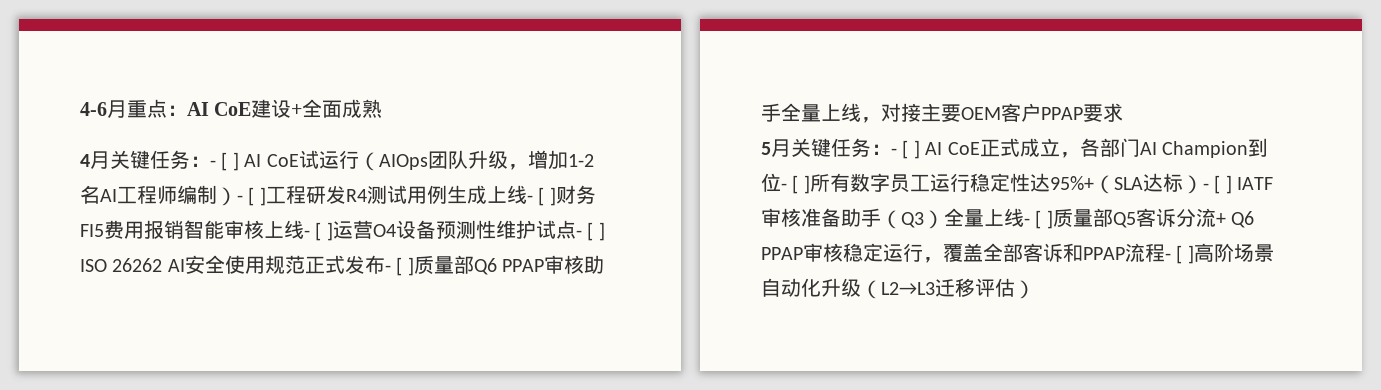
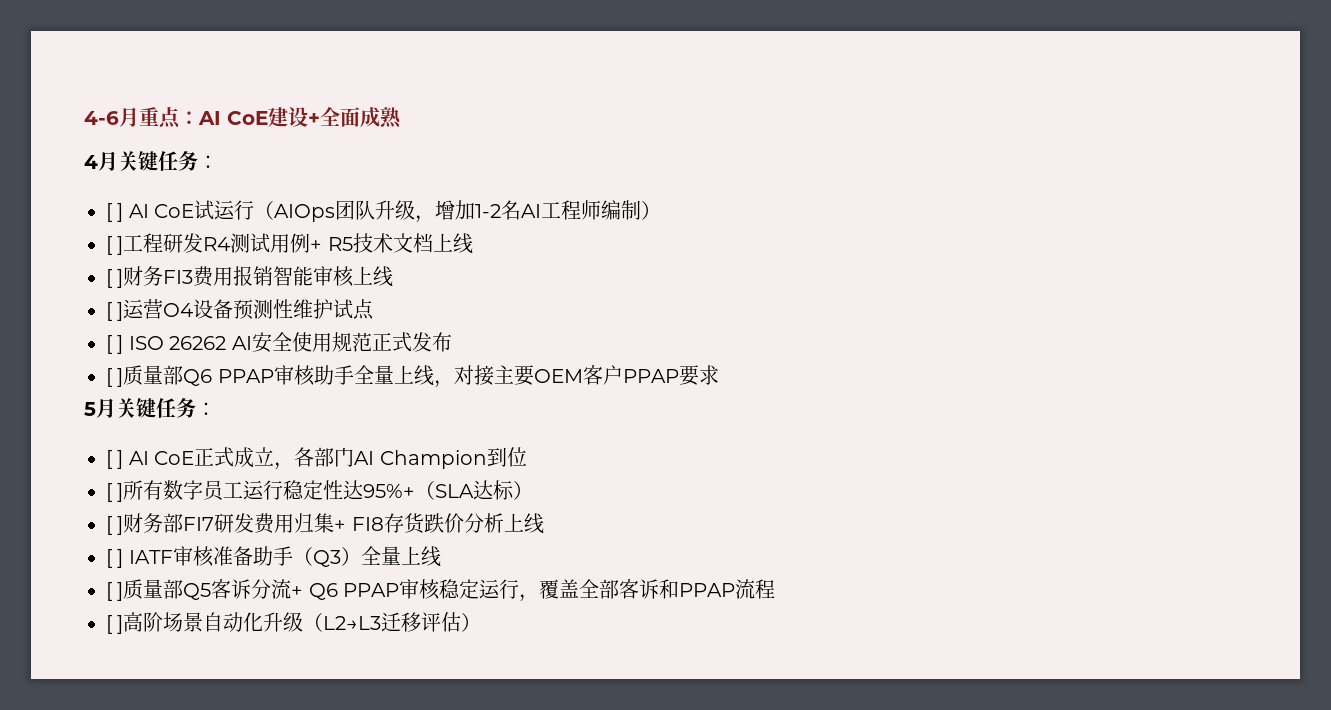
- 4月关键任务：- [ ] AI CoE试运行（AIOps团队升级，增加1-2名AI工程师编制）- [ ]工程研发R4测试用例生成上线- [ ]财务FI5费用报销智能审核上线- [ ]运营O4设备预测性维护试点- [ ] ISO 26262 AI安全使用规范正式发布- [ ]质量部Q6 PPAP审核助手全量上线，对接主要OEM客户PPAP要求
+ 4月关键任务：
+ [ ] AI CoE试运行（AIOps团队升级，增加1-2名AI工程师编制）
+ [ ]工程研发R4测试用例+ R5技术文档上线
+ [ ]财务FI3费用报销智能审核上线
+ [ ]运营O4设备预测性维护试点
+ [ ] ISO 26262 AI安全使用规范正式发布
+ [ ]质量部Q6 PPAP审核助手全量上线，对接主要OEM客户PPAP要求
- 5月关键任务：- [ ] AI CoE正式成立，各部门AI Champion到位- [ ]所有数字员工运行稳定性达95%+（SLA达标）- [ ] IATF审核准备助手（Q3）全量上线- [ ]质量部Q5客诉分流+ Q6 PPAP审核稳定运行，覆盖全部客诉和PPAP流程- [ ]高阶场景自动化升级（L2→L3迁移评估）
+ 5月关键任务：
+ [ ] AI CoE正式成立，各部门AI Champion到位
+ [ ]所有数字员工运行稳定性达95%+（SLA达标）
+ [ ]财务部FI7研发费用归集+ FI8存货跌价分析上线
+ [ ] IATF审核准备助手（Q3）全量上线
+ [ ]质量部Q5客诉分流+ Q6 PPAP审核稳定运行，覆盖全部客诉和PPAP流程
+ [ ]高阶场景自动化升级（L2→L3迁移评估）

